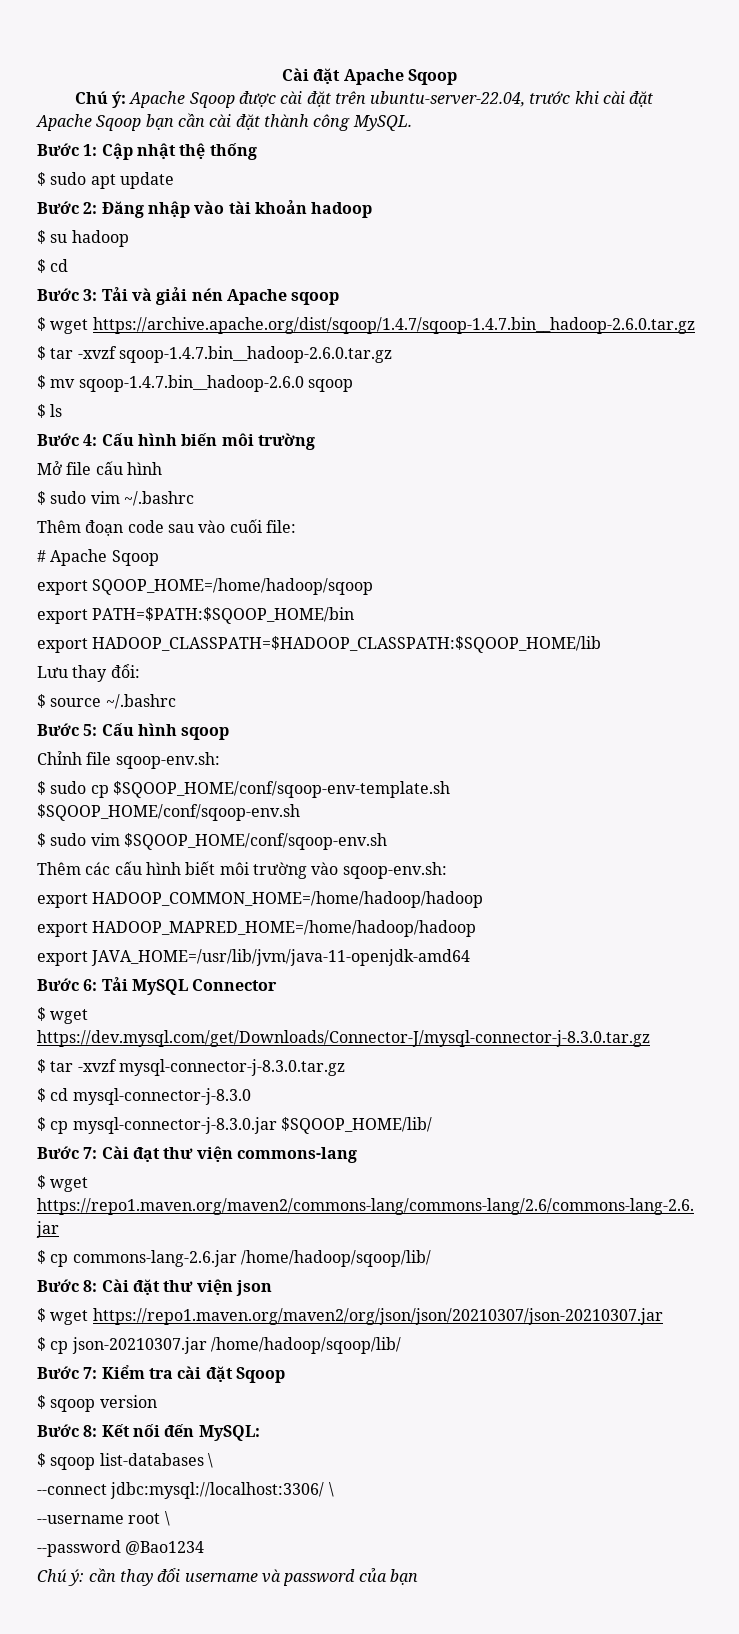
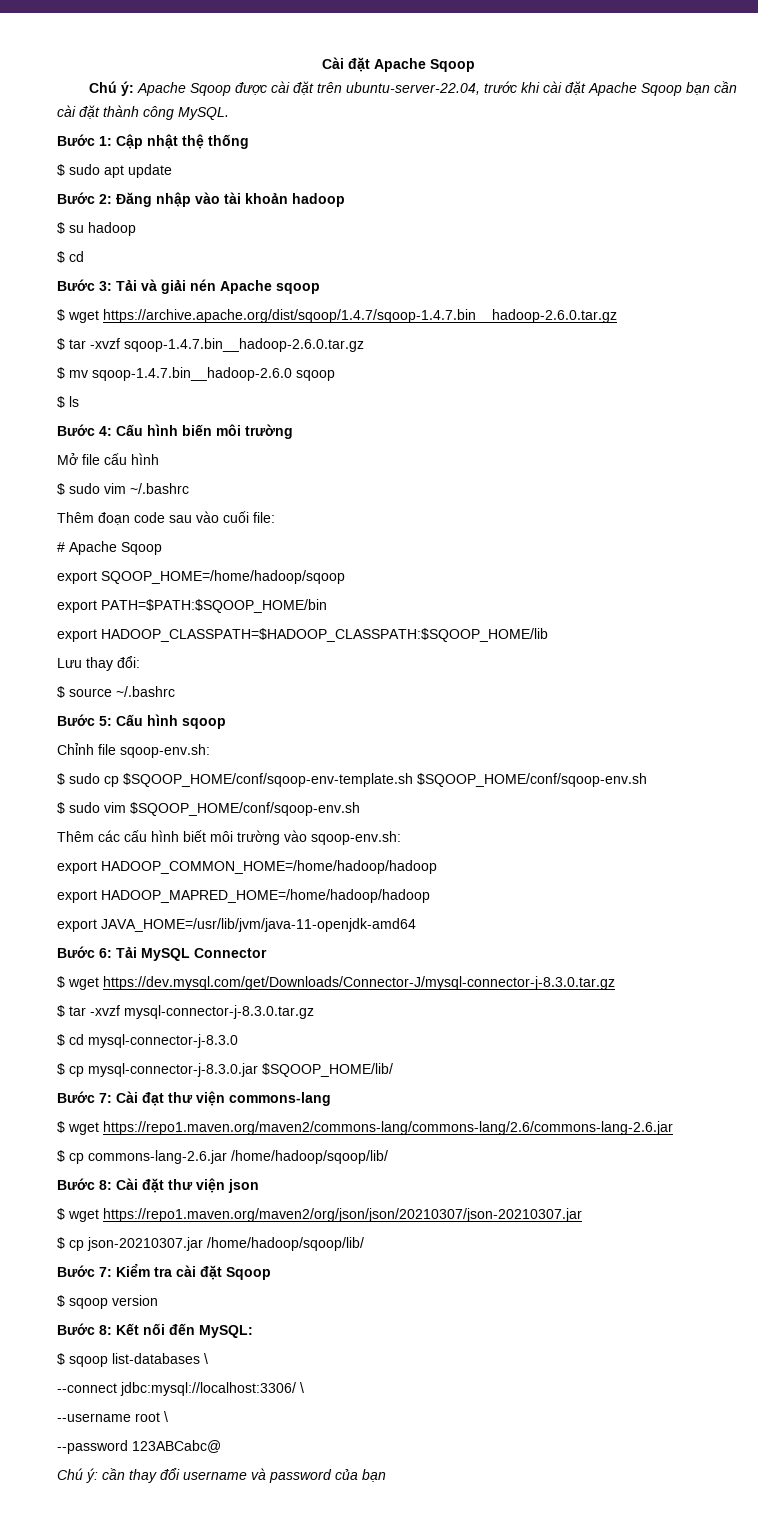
- --password @Bao1234
+ --password 123ABCabc@

